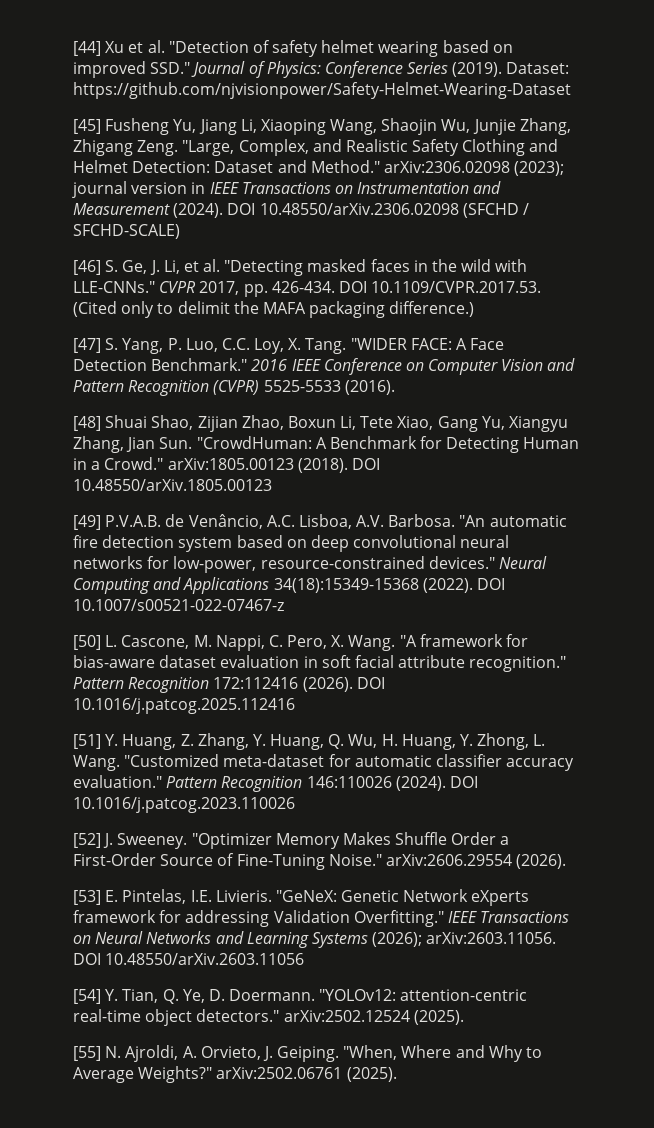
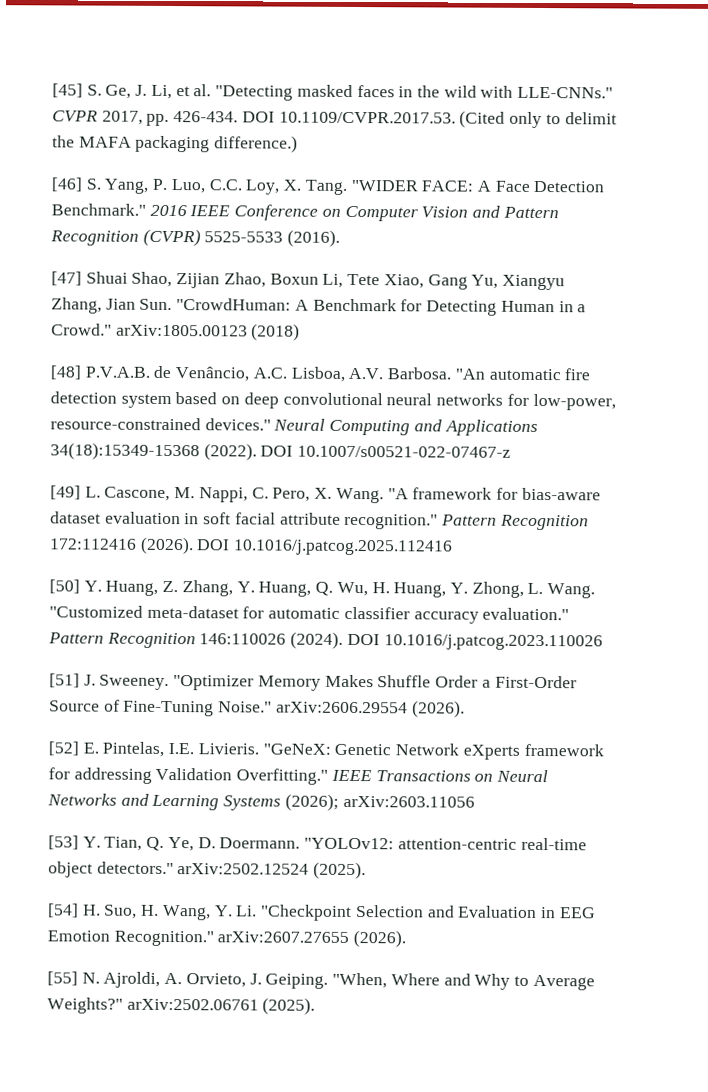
- [44] Xu et al. "Detection of safety helmet wearing based on improved SSD." Journal of Physics: Conference Series (2019). Dataset: https://github.com/njvisionpower/Safety-Helmet-Wearing-Dataset
- [45] Fusheng Yu, Jiang Li, Xiaoping Wang, Shaojin Wu, Junjie Zhang, Zhigang Zeng. "Large, Complex, and Realistic Safety Clothing and Helmet Detection: Dataset and Method." arXiv:2306.02098 (2023); journal version in IEEE Transactions on Instrumentation and Measurement (2024). DOI 10.48550/arXiv.2306.02098 (SFCHD / SFCHD-SCALE)
- [46] S. Ge, J. Li, et al. "Detecting masked faces in the wild with LLE-CNNs."
+ [45] S. Ge, J. Li, et al. "Detecting masked faces in the wild with LLE-CNNs."
- [47] S. Yang, P. Luo, C.C. Loy, X. Tang.
+ [46] S. Yang, P. Luo, C.C. Loy, X. Tang.
- [48] Shuai Shao, Zijian Zhao, Boxun Li, Tete Xiao, Gang Yu, Xiangyu Zhang, Jian Sun. "CrowdHuman: A Benchmark for Detecting Human in a Crowd." arXiv:1805.00123 (2018). DOI 10.48550/arXiv.1805.00123
- [49] P.V.A.B. de Venâncio, A.C. Lisboa, A.V. Barbosa.
+ [47] Shuai Shao, Zijian Zhao, Boxun Li, Tete Xiao, Gang Yu, Xiangyu Zhang, Jian Sun. "CrowdHuman: A Benchmark for Detecting Human in a Crowd." arXiv:1805.00123 (2018)
+ [48] P.V.A.B. de Venâncio, A.C. Lisboa, A.V. Barbosa.
- [50] L. Cascone, M. Nappi, C. Pero, X. Wang.
+ [49] L. Cascone, M. Nappi, C. Pero, X. Wang.
- [51] Y. Huang, Z. Zhang, Y. Huang, Q. Wu, H. Huang, Y. Zhong, L. Wang.
+ [50] Y. Huang, Z. Zhang, Y. Huang, Q. Wu, H. Huang, Y. Zhong, L. Wang.
- [52] J. Sweeney.
+ [51] J. Sweeney.
- [53] E. Pintelas, I.E. Livieris.
+ [52] E. Pintelas, I.E. Livieris.
- IEEE Transactions on Neural Networks and Learning Systems (2026); arXiv:2603.11056. DOI 10.48550/arXiv.2603.11056
- [54] Y. Tian, Q. Ye, D. Doermann.
+ IEEE Transactions on Neural Networks and Learning Systems (2026); arXiv:2603.11056
+ [53] Y. Tian, Q. Ye, D. Doermann.
+ [54] H. Suo, H. Wang, Y. Li. "Checkpoint Selection and Evaluation in EEG Emotion Recognition." arXiv:2607.27655 (2026).

